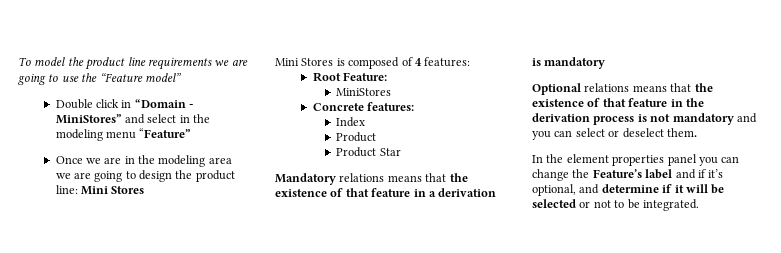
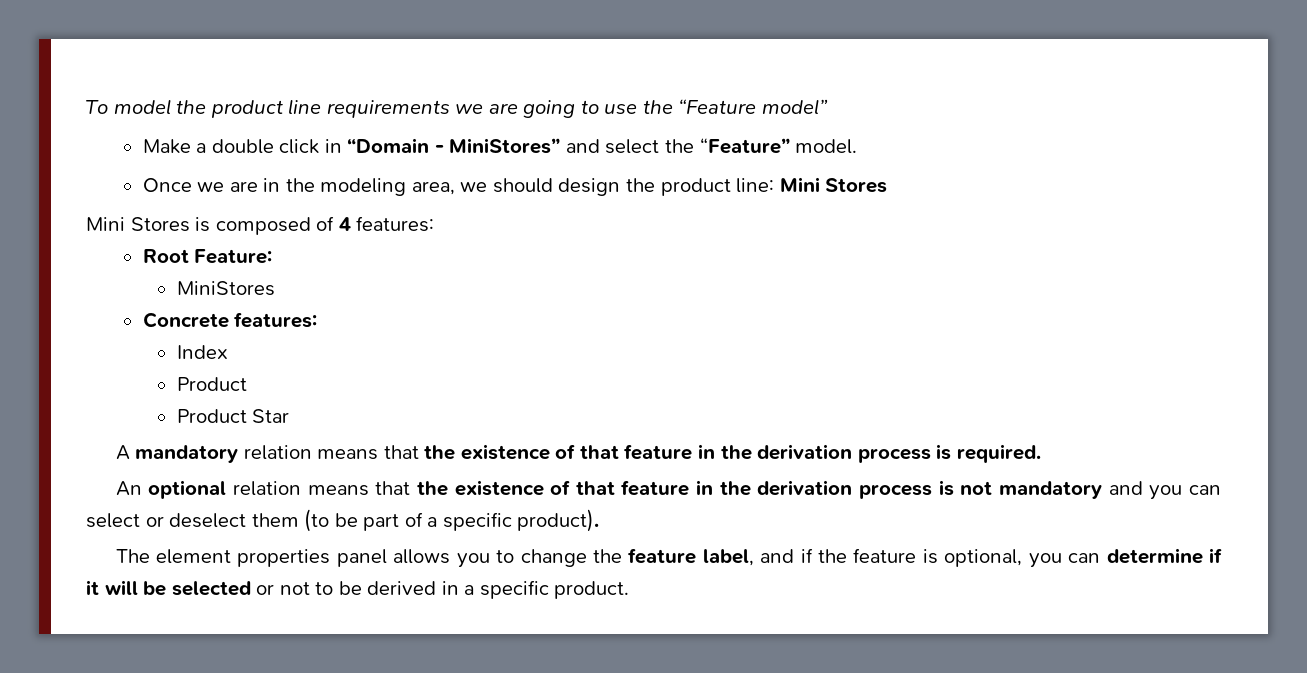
- Double click in “Domain - MiniStores” and select in the modeling menu “Feature”
+ Make a double click in “Domain - MiniStores” and select the “Feature” model.
- Once we are in the modeling area we are going to design the product line: Mini Stores
+ Once we are in the modeling area, we should design the product line: Mini Stores
- Mandatory relations means that the existence of that feature in a derivation is mandatory
- Optional relations means that the existence of that feature in the derivation process is not mandatory and you can select or deselect them.
- In the element properties panel you can change the Feature’s label and if it’s optional, and determine if it will be selected or not to be integrated.
+ A mandatory relation means that the existence of that feature in the derivation process is required.
+ An optional relation means that the existence of that feature in the derivation process is not mandatory and you can select or deselect them (to be part of a specific product).
+ The element properties panel allows you to change the feature label, and if the feature is optional, you can determine if it will be selected or not to be derived in a specific product.

